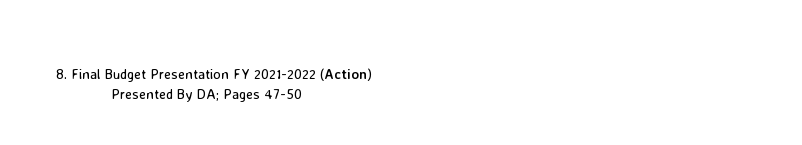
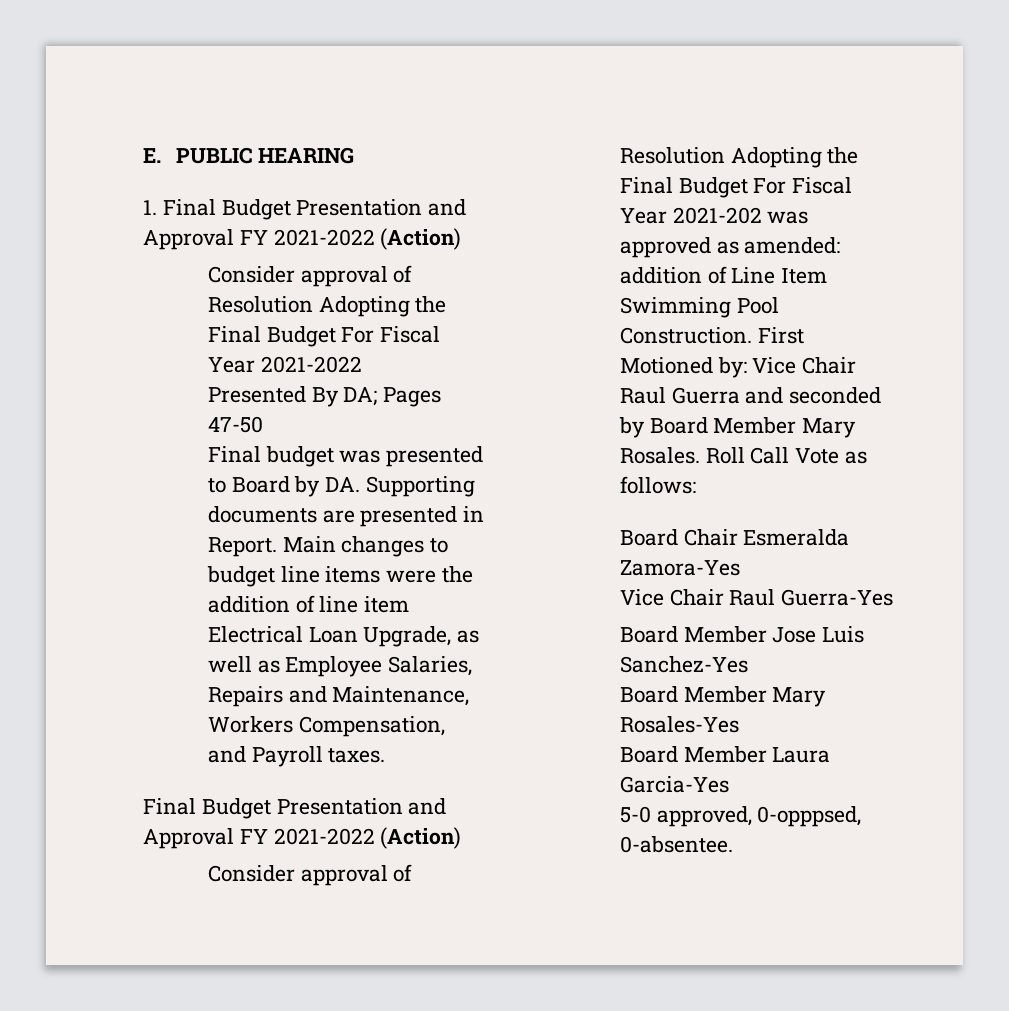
- 8. Final Budget Presentation FY 2021-2022 (Action)
+ E. PUBLIC HEARING
+ 1. Final Budget Presentation and Approval FY 2021-2022 (Action)
+ Consider approval of Resolution Adopting the Final Budget For Fiscal Year 2021-2022
+ Final budget was presented to Board by DA. Supporting documents are presented in Report. Main changes to budget line items were the addition of line item Electrical Loan Upgrade, as well as Employee Salaries, Repairs and Maintenance, Workers Compensation, and Payroll taxes.
+ Final Budget Presentation and Approval FY 2021-2022 (Action)
+ Consider approval of Resolution Adopting the Final Budget For Fiscal Year 2021-202 was approved as amended: addition of Line Item Swimming Pool Construction. First Motioned by: Vice Chair Raul Guerra and seconded by Board Member Mary Rosales. Roll Call Vote as follows:
+ Board Chair Esmeralda Zamora-Yes
+ Vice Chair Raul Guerra-Yes
+ Board Member Jose Luis Sanchez-Yes
+ Board Member Mary Rosales-Yes
+ Board Member Laura Garcia-Yes
+ 5-0 approved, 0-opppsed, 0-absentee.

